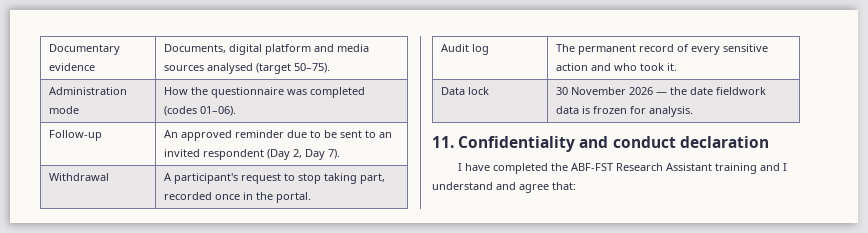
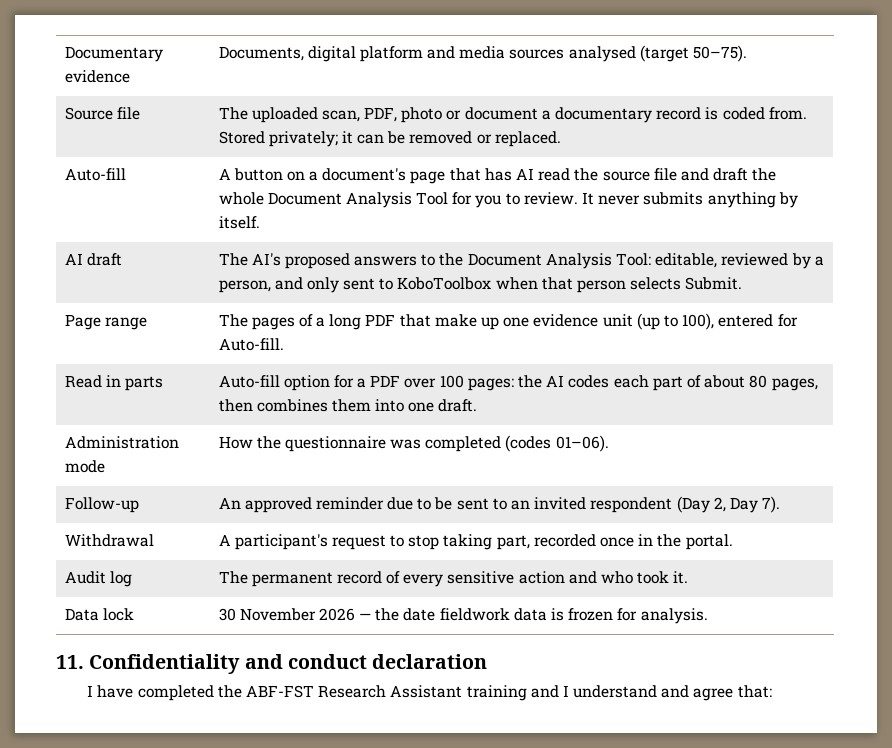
+ Source file | The uploaded scan, PDF, photo or document a documentary record is coded from. Stored privately; it can be removed or replaced.
+ Auto-fill | A button on a document's page that has AI read the source file and draft the whole Document Analysis Tool for you to review. It never submits anything by itself.
+ AI draft | The AI's proposed answers to the Document Analysis Tool: editable, reviewed by a person, and only sent to KoboToolbox when that person selects Submit.
+ Page range | The pages of a long PDF that make up one evidence unit (up to 100), entered for Auto-fill.
+ Read in parts | Auto-fill option for a PDF over 100 pages: the AI codes each part of about 80 pages, then combines them into one draft.

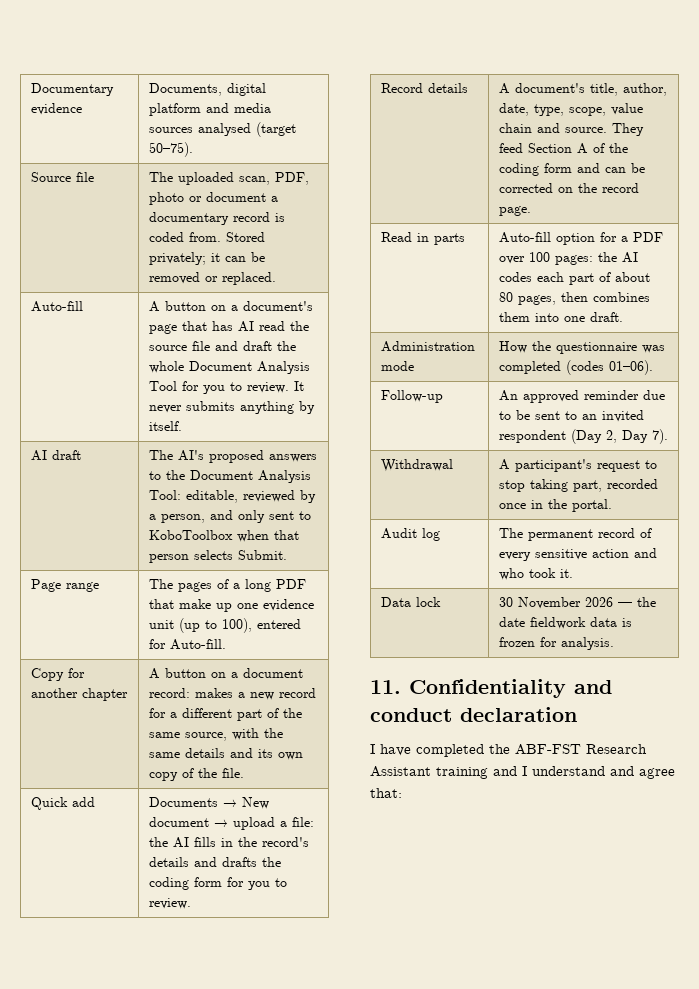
+ Copy for another chapter | A button on a document record: makes a new record for a different part of the same source, with the same details and its own copy of the file.
+ Quick add | Documents → New document → upload a file: the AI fills in the record's details and drafts the coding form for you to review.
+ Record details | A document's title, author, date, type, scope, value chain and source. They feed Section A of the coding form and can be corrected on the record page.

